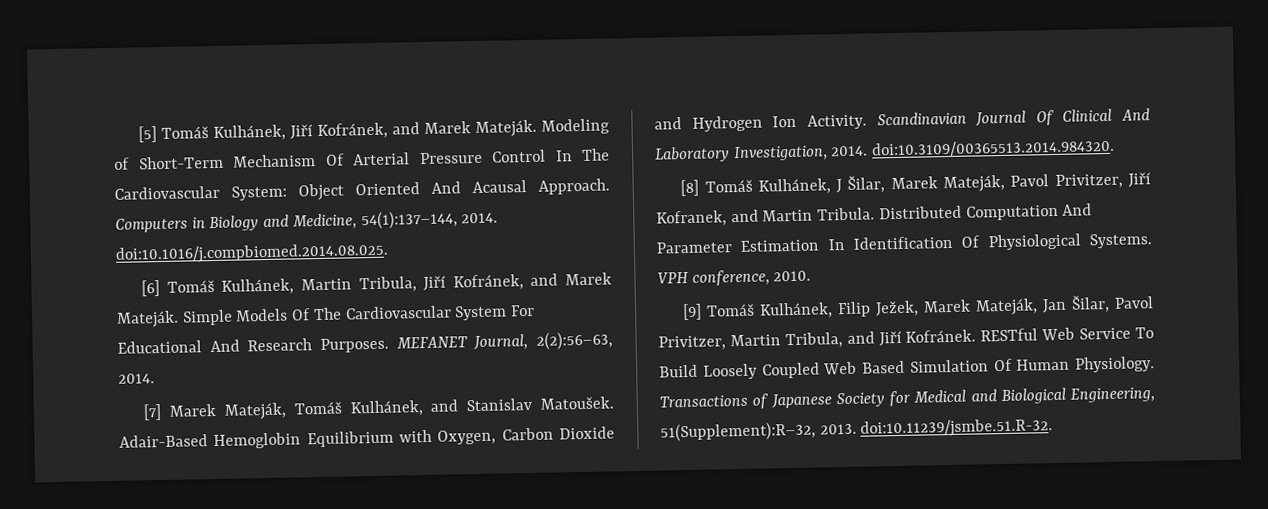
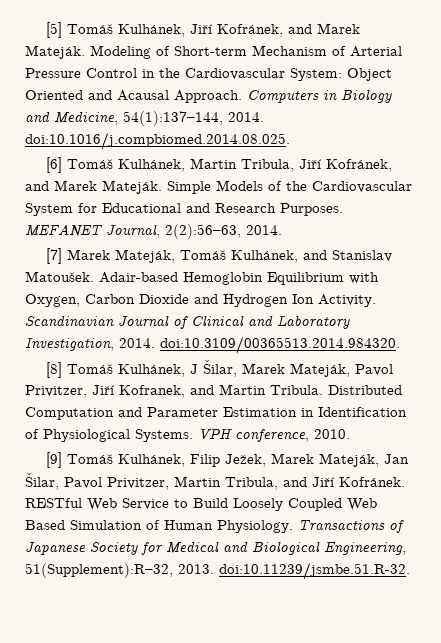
- Modeling of Short-Term Mechanism Of Arterial Pressure Control In The Cardiovascular System: Object Oriented And Acausal Approach.
+ Modeling of Short-term Mechanism of Arterial Pressure Control in the Cardiovascular System: Object Oriented and Acausal Approach.
- Simple Models Of The Cardiovascular System For Educational And Research Purposes.
+ Simple Models of the Cardiovascular System for Educational and Research Purposes.
- Adair-Based Hemoglobin Equilibrium with Oxygen, Carbon Dioxide and Hydrogen Ion Activity.
+ Adair-based Hemoglobin Equilibrium with Oxygen, Carbon Dioxide and Hydrogen Ion Activity.
- Scandinavian Journal Of Clinical And Laboratory Investigation, 2014. doi:10.3109/00365513.2014.984320.
+ Scandinavian Journal of Clinical and Laboratory Investigation, 2014. doi:10.3109/00365513.2014.984320.
- Distributed Computation And Parameter Estimation In Identification Of Physiological Systems.
+ Distributed Computation and Parameter Estimation in Identification of Physiological Systems.
- RESTful Web Service To Build Loosely Coupled Web Based Simulation Of Human Physiology.
+ RESTful Web Service to Build Loosely Coupled Web Based Simulation of Human Physiology.

